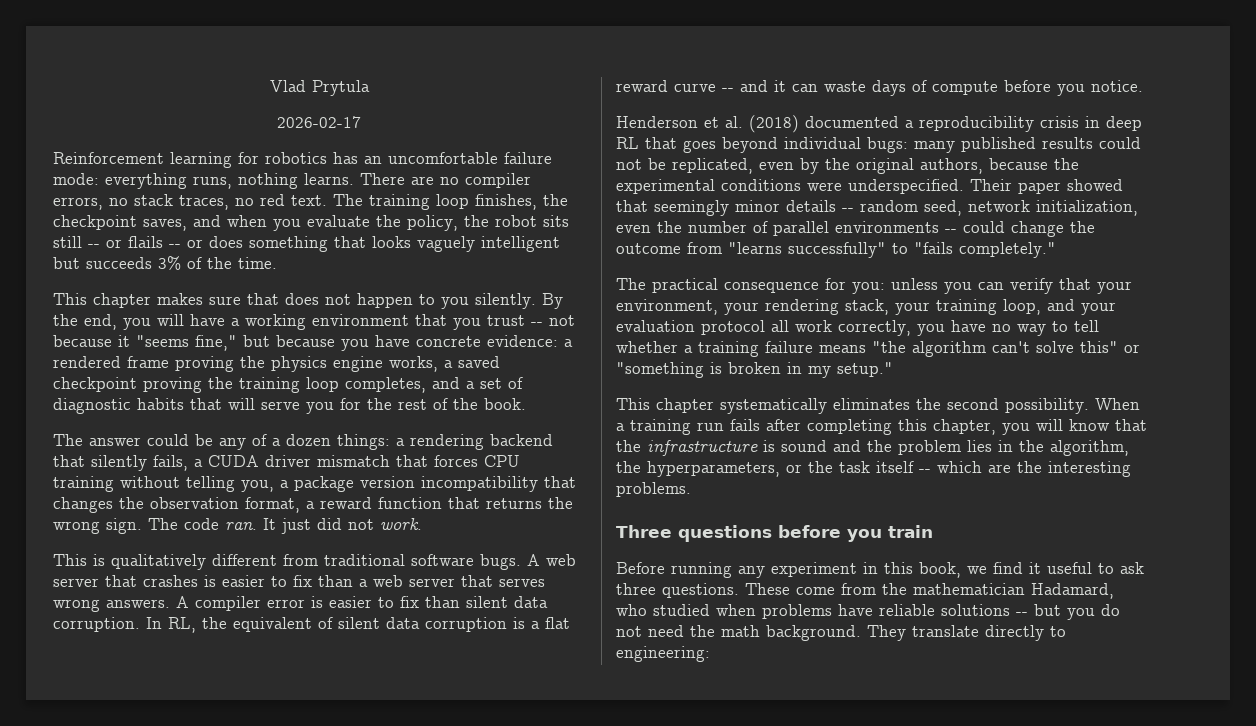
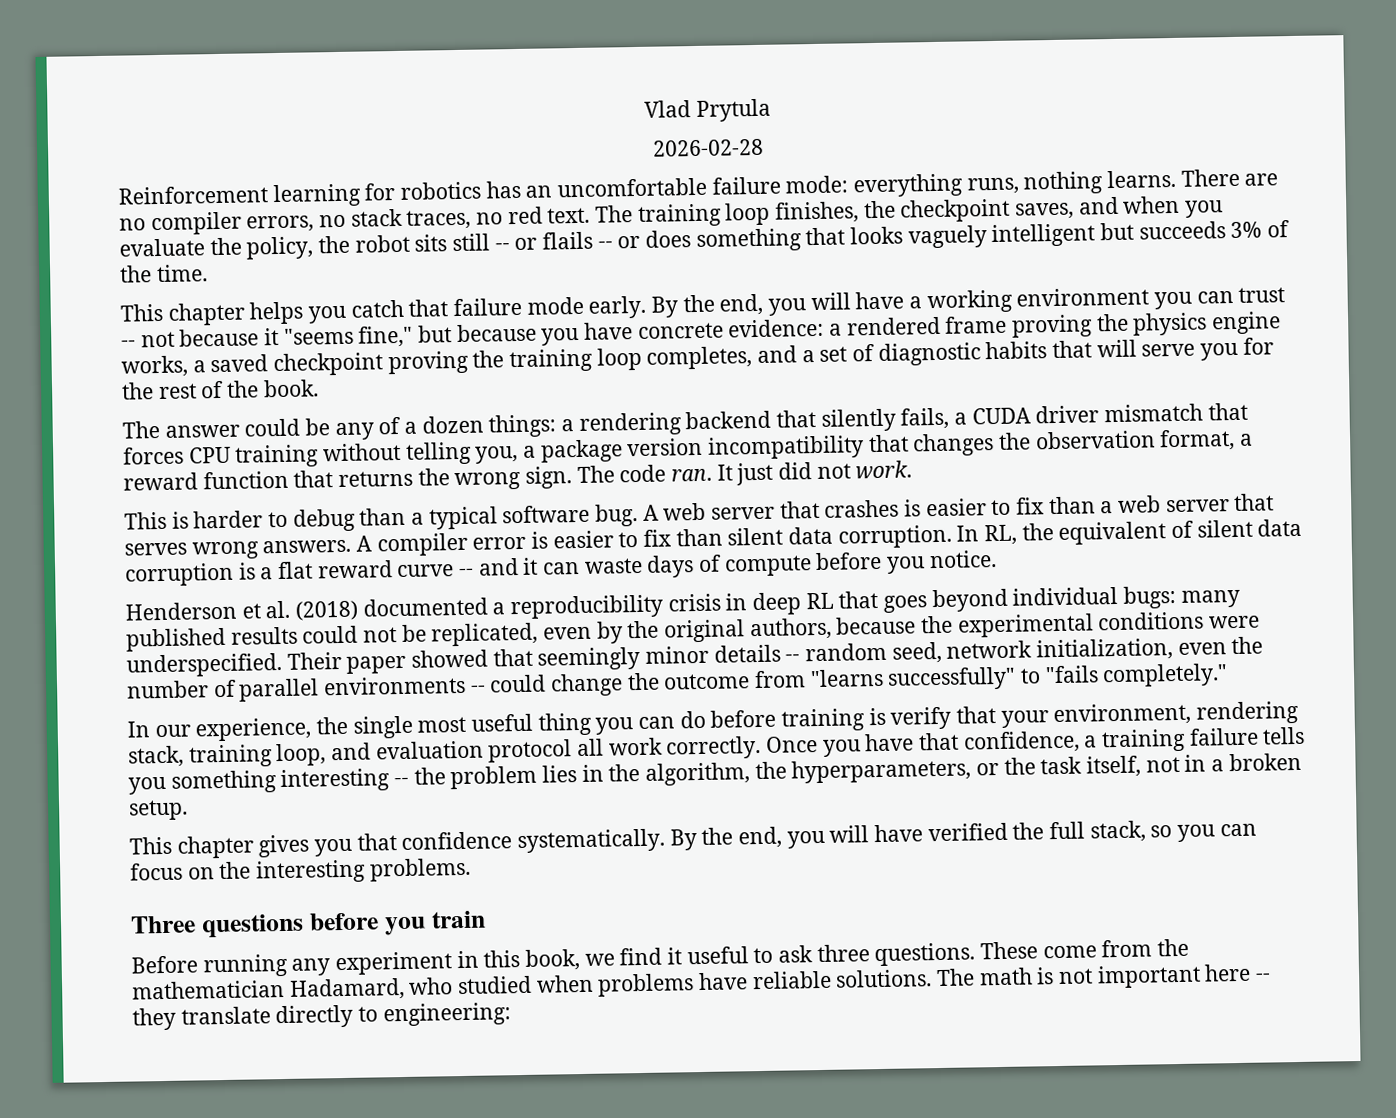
- 2026-02-17
+ 2026-02-28
- This chapter makes sure that does not happen to you silently.
+ This chapter helps you catch that failure mode early.
- By the end, you will have a working environment that you trust -- not because it "seems fine," but because you have concrete evidence: a rendered frame proving the physics engine works, a saved checkpoint proving the training loop completes, and a set of diagnostic habits that will serve you for the rest of the book.
+ By the end, you will have a working environment you can trust -- not because it "seems fine," but because you have concrete evidence: a rendered frame proving the physics engine works, a saved checkpoint proving the training loop completes, and a set of diagnostic habits that will serve you for the rest of the book.
- This is qualitatively different from traditional software bugs.
+ This is harder to debug than a typical software bug.
- The practical consequence for you: unless you can verify that your environment, your rendering stack, your training loop, and your evaluation protocol all work correctly, you have no way to tell whether a training failure means "the algorithm can't solve this" or "something is broken in my setup."
- This chapter systematically eliminates the second possibility. When a training run fails after completing this chapter, you will know that the infrastructure is sound and the problem lies in the algorithm, the hyperparameters, or the task itself -- which are the interesting problems.
+ In our experience, the single most useful thing you can do before training is verify that your environment, rendering stack, training loop, and evaluation protocol all work correctly. Once you have that confidence, a training failure tells you something interesting -- the problem lies in the algorithm, the hyperparameters, or the task itself, not in a broken setup.
+ This chapter gives you that confidence systematically. By the end, you will have verified the full stack, so you can focus on the interesting problems.
- These come from the mathematician Hadamard, who studied when problems have reliable solutions -- but you do not need the math background. They translate directly to engineering:
+ These come from the mathematician Hadamard, who studied when problems have reliable solutions. The math is not important here -- they translate directly to engineering:

